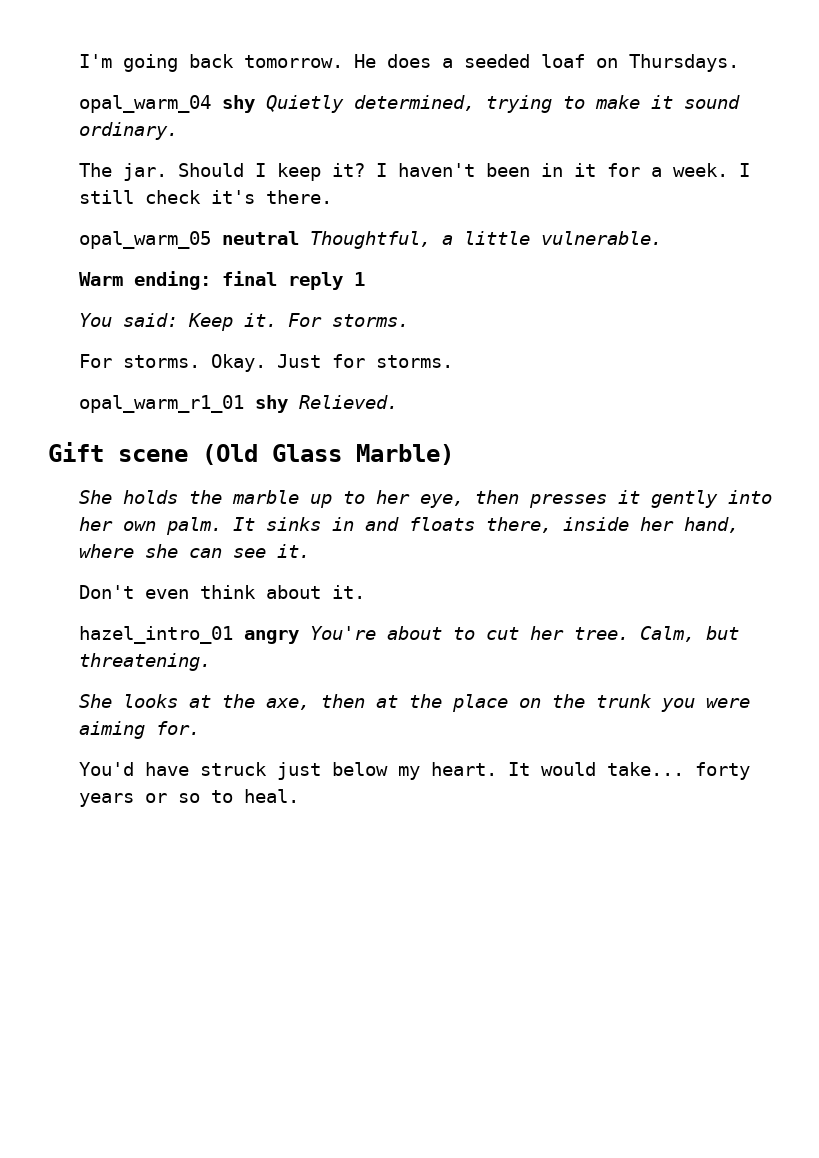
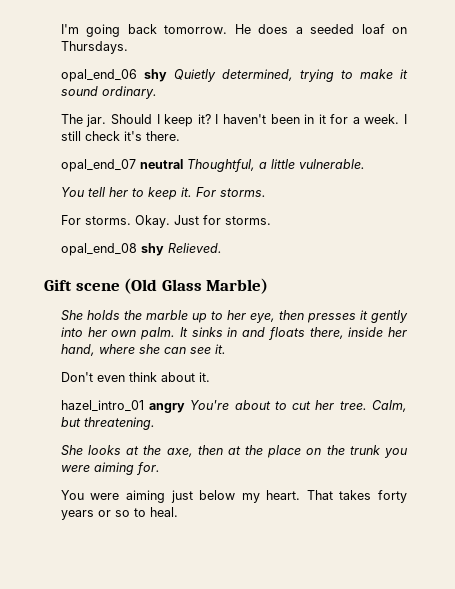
- opal_warm_04 shy Quietly determined, trying to make it sound ordinary.
+ opal_end_06 shy Quietly determined, trying to make it sound ordinary.
- opal_warm_05 neutral Thoughtful, a little vulnerable.
+ opal_end_07 neutral Thoughtful, a little vulnerable.
- Warm ending: final reply 1
- You said: Keep it.
+ You tell her to keep it.
- opal_warm_r1_01 shy Relieved.
+ opal_end_08 shy Relieved.
- You'd have struck just below my heart.
+ You were aiming just below my heart.
- It would take... forty years or so to heal.
+ That takes forty years or so to heal.

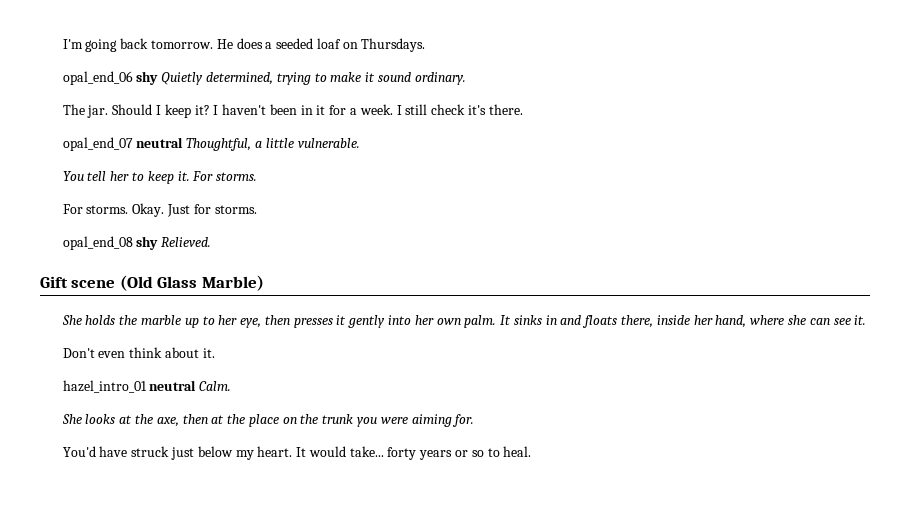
- hazel_intro_01 angry You're about to cut her tree. Calm, but threatening.
+ hazel_intro_01 neutral Calm.
- You were aiming just below my heart.
+ You'd have struck just below my heart.
- That takes forty years or so to heal.
+ It would take... forty years or so to heal.

